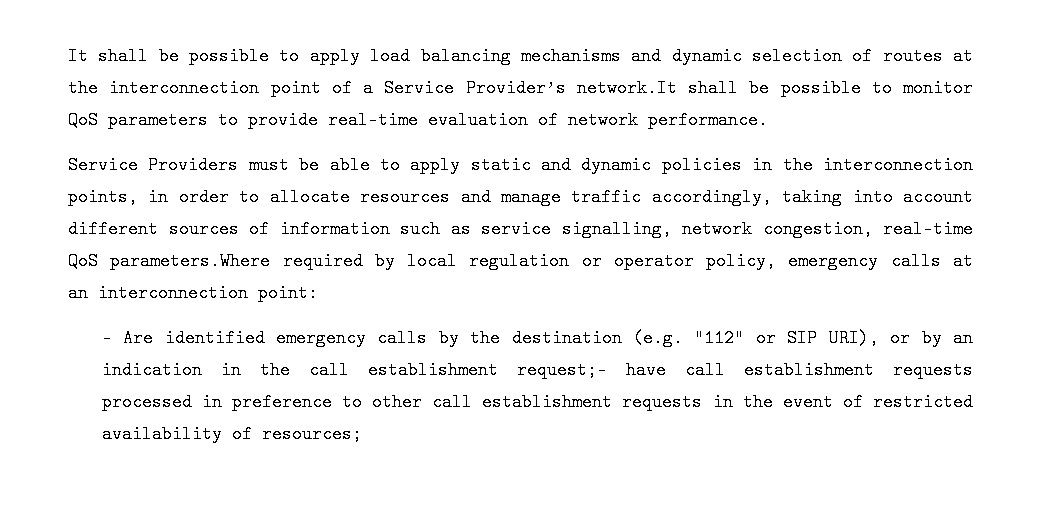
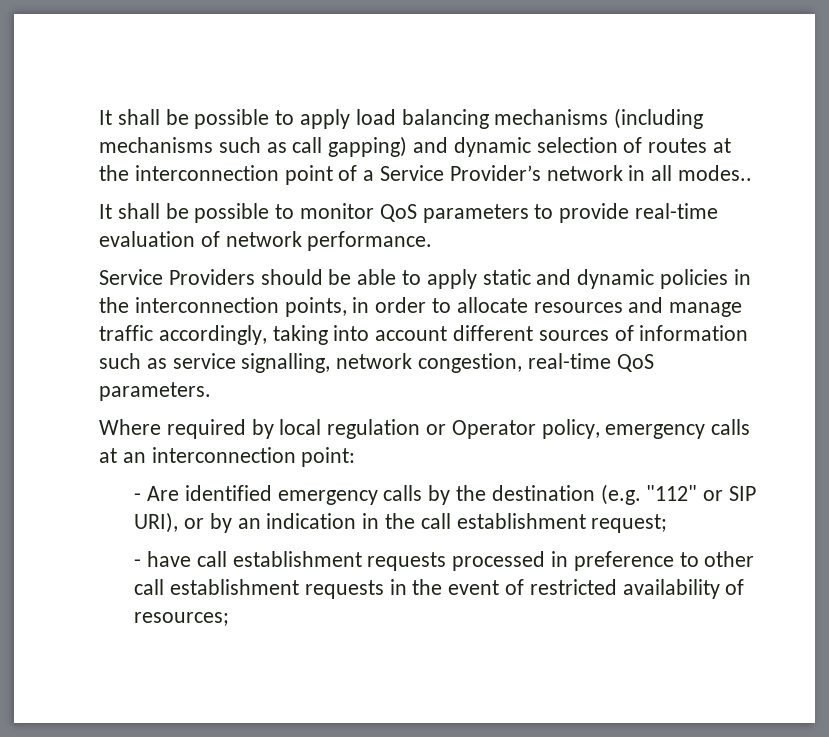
- It shall be possible to apply load balancing mechanisms and dynamic selection of routes at the interconnection point of a Service Provider’s network.It shall be possible to monitor QoS parameters to provide real-time evaluation of network performance.
+ It shall be possible to apply load balancing mechanisms (including mechanisms such as call gapping) and dynamic selection of routes at the interconnection point of a Service Provider’s network in all modes..
+ It shall be possible to monitor QoS parameters to provide real-time evaluation of network performance.
- Service Providers must be able to apply static and dynamic policies in the interconnection points, in order to allocate resources and manage traffic accordingly, taking into account different sources of information such as service signalling, network congestion, real-time QoS parameters.Where required by local regulation or operator policy, emergency calls at an interconnection point:
+ Service Providers should be able to apply static and dynamic policies in the interconnection points, in order to allocate resources and manage traffic accordingly, taking into account different sources of information such as service signalling, network congestion, real-time QoS parameters.
+ Where required by local regulation or Operator policy, emergency calls at an interconnection point:
- - Are identified emergency calls by the destination (e.g. "112" or SIP URI), or by an indication in the call establishment request;- have call establishment requests processed in preference to other call establishment requests in the event of restricted availability of resources;
+ - Are identified emergency calls by the destination (e.g. "112" or SIP URI), or by an indication in the call establishment request;
+ - have call establishment requests processed in preference to other call establishment requests in the event of restricted availability of resources;

